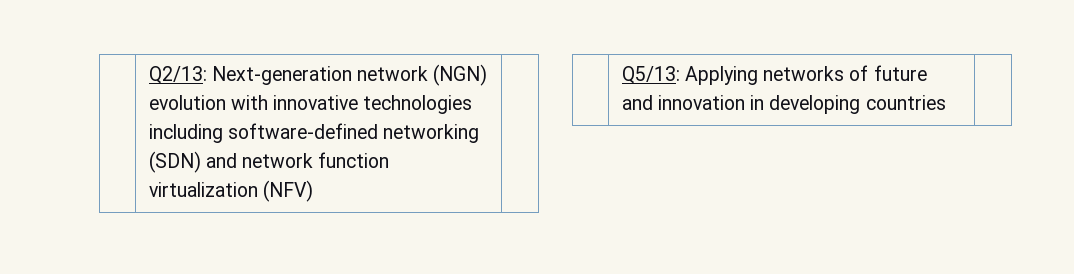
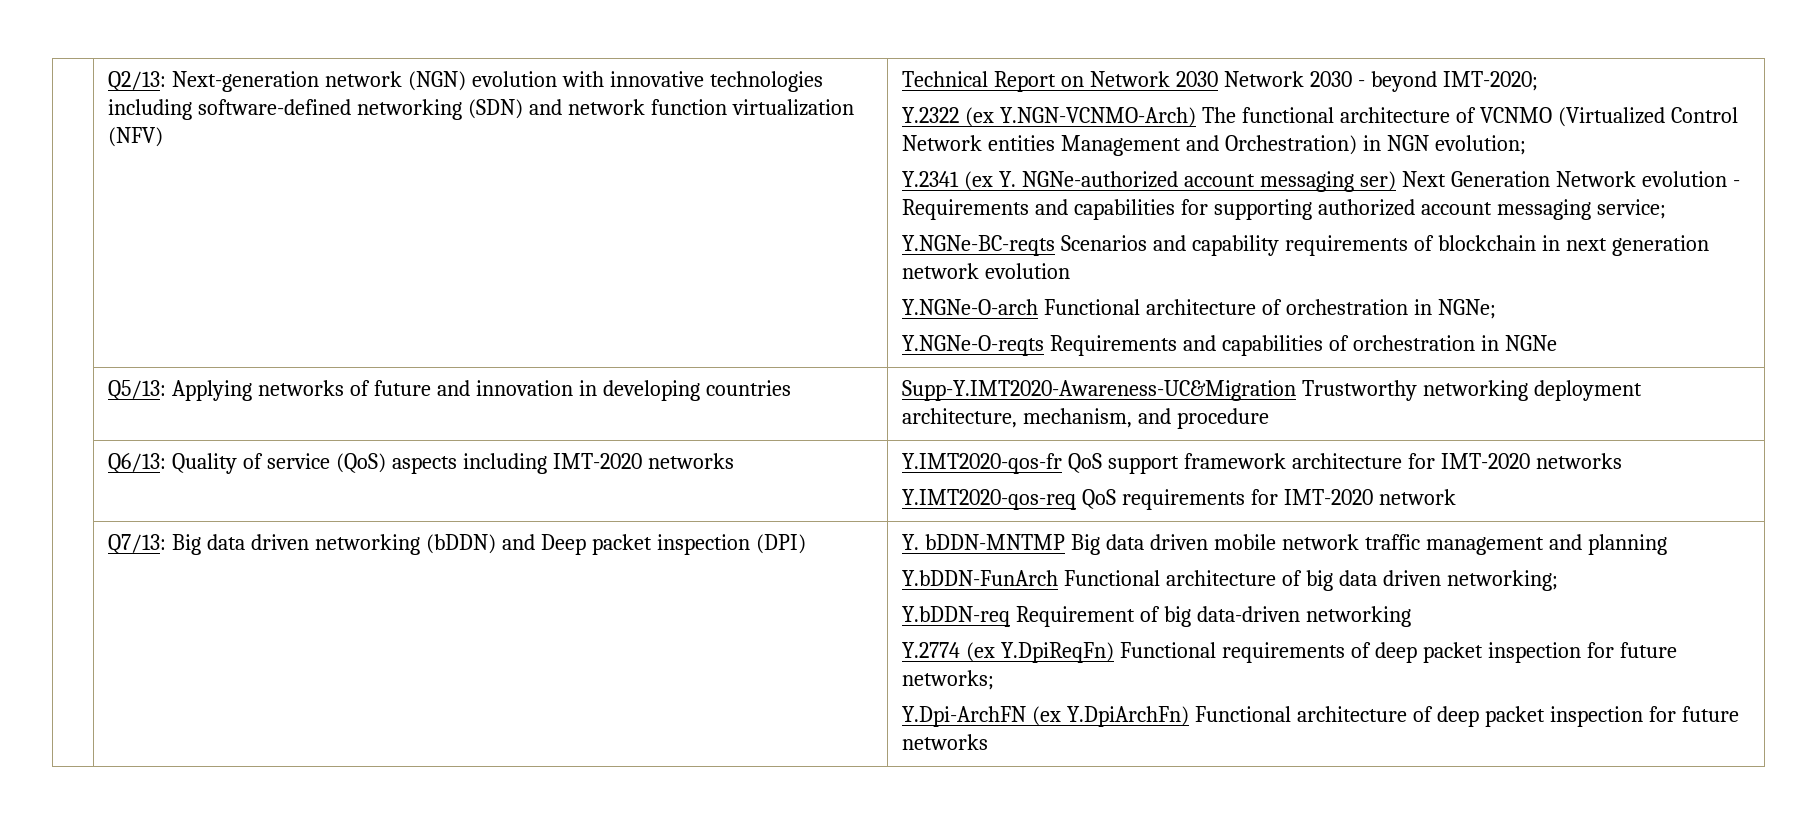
+ Technical Report on Network 2030 Network 2030 - beyond IMT-2020;
+ Y.2322 (ex Y.NGN-VCNMO-Arch) The functional architecture of VCNMO (Virtualized Control Network entities Management and Orchestration) in NGN evolution;
+ Y.2341 (ex Y. NGNe-authorized account messaging ser) Next Generation Network evolution - Requirements and capabilities for supporting authorized account messaging service;
+ Y.NGNe-BC-reqts Scenarios and capability requirements of blockchain in next generation network evolution
+ Y.NGNe-O-arch Functional architecture of orchestration in NGNe;
+ Y.NGNe-O-reqts Requirements and capabilities of orchestration in NGNe
- | Q5/13: Applying networks of future and innovation in developing countries |
+ | Q5/13: Applying networks of future and innovation in developing countries | Supp-Y.IMT2020-Awareness-UC&Migration Trustworthy networking deployment architecture, mechanism, and procedure
+ | Q6/13: Quality of service (QoS) aspects including IMT-2020 networks | Y.IMT2020-qos-fr QoS support framework architecture for IMT-2020 networks
+ Y.IMT2020-qos-req QoS requirements for IMT-2020 network
+ | Q7/13: Big data driven networking (bDDN) and Deep packet inspection (DPI) | Y. bDDN-MNTMP Big data driven mobile network traffic management and planning
+ Y.bDDN-FunArch Functional architecture of big data driven networking;
+ Y.bDDN-req Requirement of big data-driven networking
+ Y.2774 (ex Y.DpiReqFn) Functional requirements of deep packet inspection for future networks;
+ Y.Dpi-ArchFN (ex Y.DpiArchFn) Functional architecture of deep packet inspection for future networks

